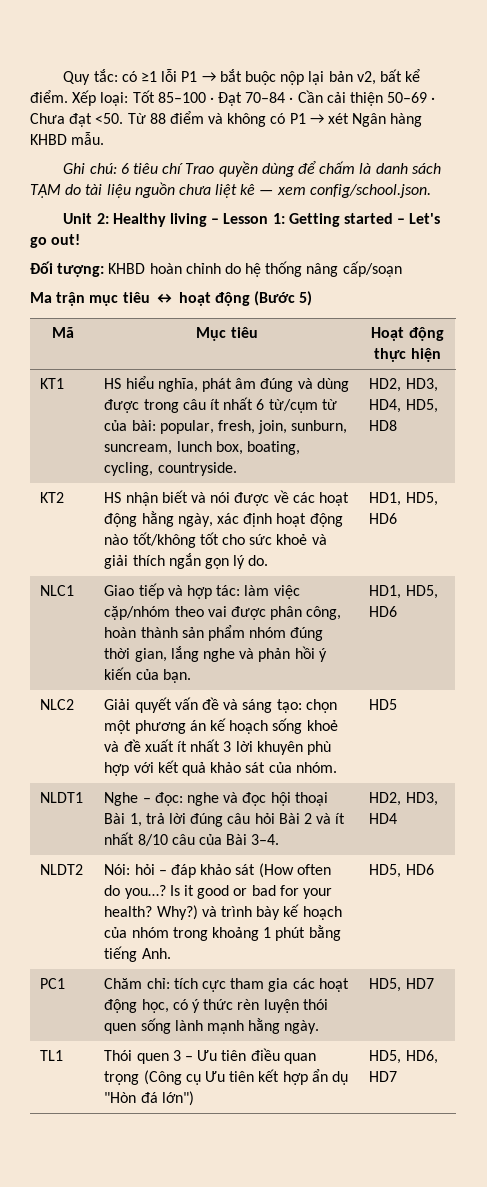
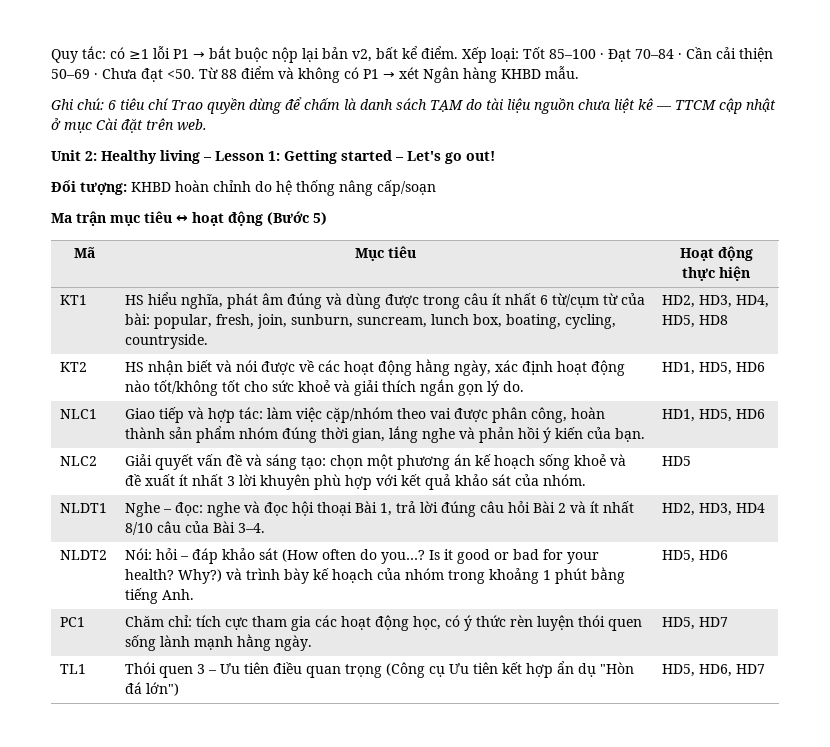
- Ghi chú: 6 tiêu chí Trao quyền dùng để chấm là danh sách TẠM do tài liệu nguồn chưa liệt kê — xem config/school.json.
+ Ghi chú: 6 tiêu chí Trao quyền dùng để chấm là danh sách TẠM do tài liệu nguồn chưa liệt kê — TTCM cập nhật ở mục Cài đặt trên web.

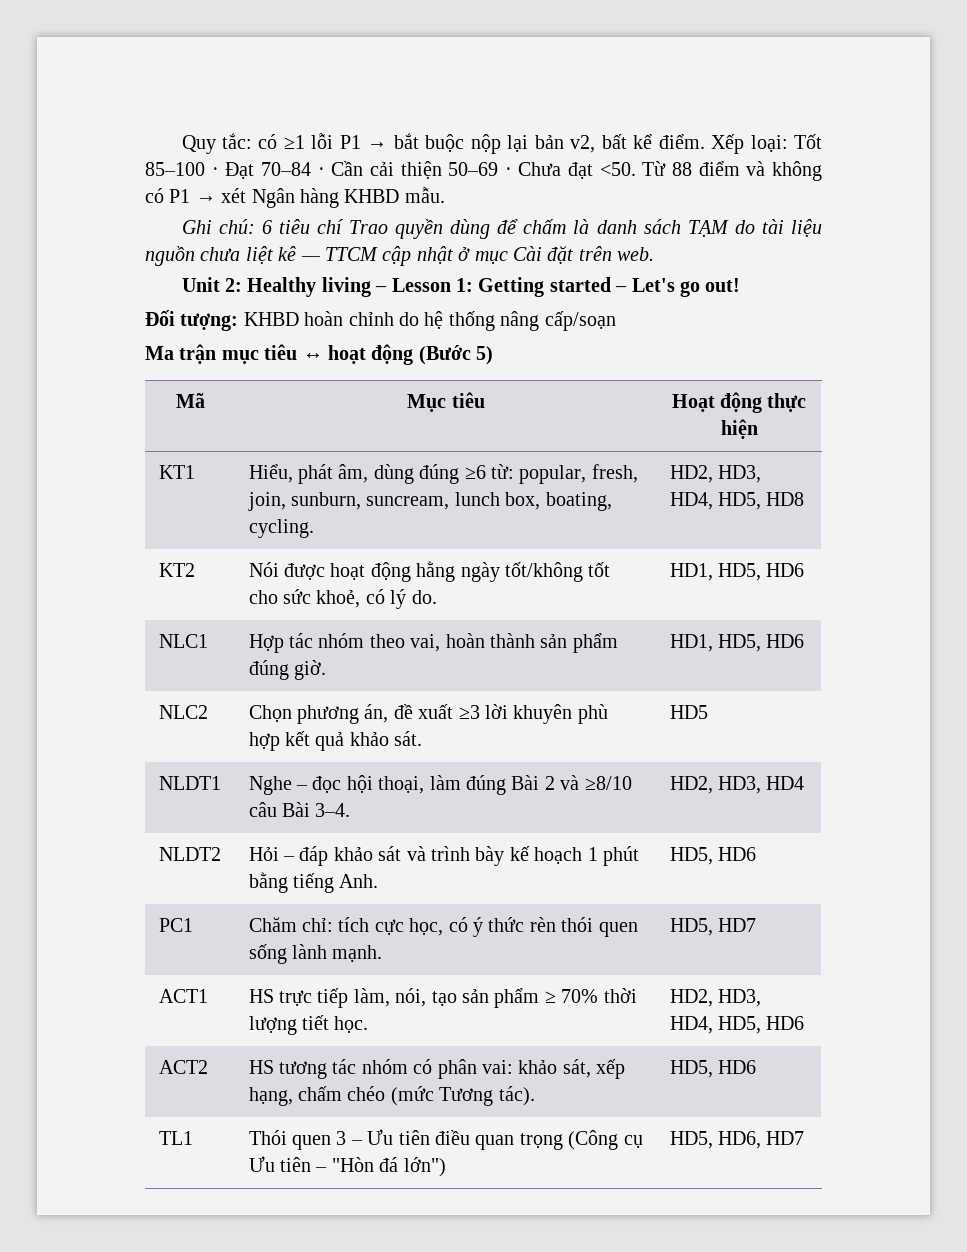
- KT1 | HS hiểu nghĩa, phát âm đúng và dùng được trong câu ít nhất 6 từ/cụm từ của bài: popular, fresh, join, sunburn, suncream, lunch box, boating, cycling, countryside. | HD2, HD3, HD4, HD5, HD8
+ KT1 | Hiểu, phát âm, dùng đúng ≥6 từ: popular, fresh, join, sunburn, suncream, lunch box, boating, cycling. | HD2, HD3, HD4, HD5, HD8
- KT2 | HS nhận biết và nói được về các hoạt động hằng ngày, xác định hoạt động nào tốt/không tốt cho sức khoẻ và giải thích ngắn gọn lý do. | HD1, HD5, HD6
+ KT2 | Nói được hoạt động hằng ngày tốt/không tốt cho sức khoẻ, có lý do. | HD1, HD5, HD6
- NLC1 | Giao tiếp và hợp tác: làm việc cặp/nhóm theo vai được phân công, hoàn thành sản phẩm nhóm đúng thời gian, lắng nghe và phản hồi ý kiến của bạn. | HD1, HD5, HD6
- NLC2 | Giải quyết vấn đề và sáng tạo: chọn một phương án kế hoạch sống khoẻ và đề xuất ít nhất 3 lời khuyên phù hợp với kết quả khảo sát của nhóm. | HD5
+ NLC1 | Hợp tác nhóm theo vai, hoàn thành sản phẩm đúng giờ. | HD1, HD5, HD6
+ NLC2 | Chọn phương án, đề xuất ≥3 lời khuyên phù hợp kết quả khảo sát. | HD5
- NLDT1 | Nghe – đọc: nghe và đọc hội thoại Bài 1, trả lời đúng câu hỏi Bài 2 và ít nhất 8/10 câu của Bài 3–4. | HD2, HD3, HD4
+ NLDT1 | Nghe – đọc hội thoại, làm đúng Bài 2 và ≥8/10 câu Bài 3–4. | HD2, HD3, HD4
- NLDT2 | Nói: hỏi – đáp khảo sát (How often do you…? Is it good or bad for your health? Why?) và trình bày kế hoạch của nhóm trong khoảng 1 phút bằng tiếng Anh. | HD5, HD6
+ NLDT2 | Hỏi – đáp khảo sát và trình bày kế hoạch 1 phút bằng tiếng Anh. | HD5, HD6
- PC1 | Chăm chỉ: tích cực tham gia các hoạt động học, có ý thức rèn luyện thói quen sống lành mạnh hằng ngày. | HD5, HD7
+ PC1 | Chăm chỉ: tích cực học, có ý thức rèn thói quen sống lành mạnh. | HD5, HD7
+ ACT1 | HS trực tiếp làm, nói, tạo sản phẩm ≥ 70% thời lượng tiết học. | HD2, HD3, HD4, HD5, HD6
+ ACT2 | HS tương tác nhóm có phân vai: khảo sát, xếp hạng, chấm chéo (mức Tương tác). | HD5, HD6
- TL1 | Thói quen 3 – Ưu tiên điều quan trọng (Công cụ Ưu tiên kết hợp ẩn dụ "Hòn đá lớn") | HD5, HD6, HD7
+ TL1 | Thói quen 3 – Ưu tiên điều quan trọng (Công cụ Ưu tiên – "Hòn đá lớn") | HD5, HD6, HD7

